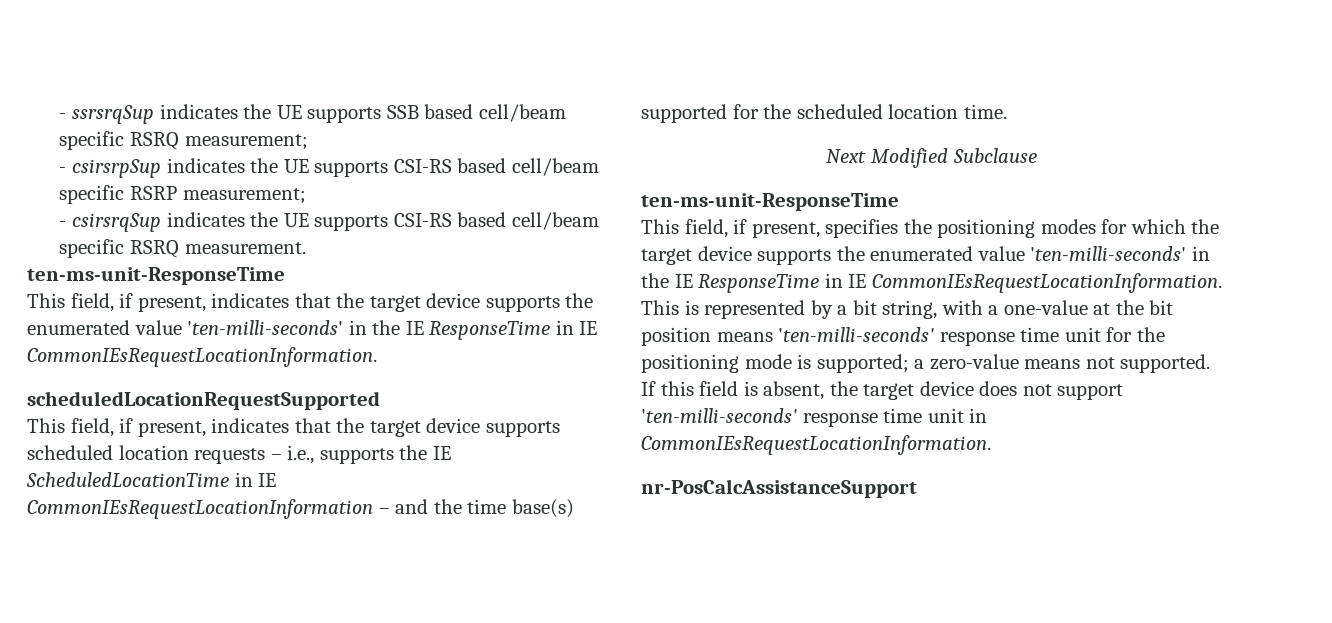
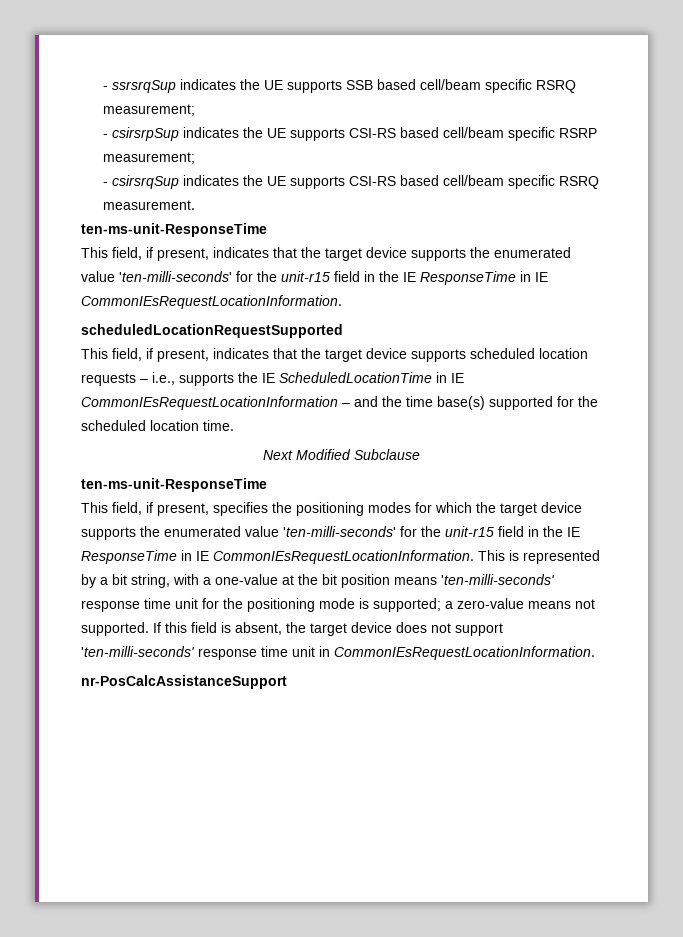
- This field, if present, indicates that the target device supports the enumerated value 'ten-milli-seconds' in the IE ResponseTime in IE CommonIEsRequestLocationInformation.
+ This field, if present, indicates that the target device supports the enumerated value 'ten-milli-seconds' for the unit-r15 field in the IE ResponseTime in IE CommonIEsRequestLocationInformation.
- This field, if present, specifies the positioning modes for which the target device supports the enumerated value 'ten-milli-seconds' in the IE ResponseTime in IE CommonIEsRequestLocationInformation.
+ This field, if present, specifies the positioning modes for which the target device supports the enumerated value 'ten-milli-seconds' for the unit-r15 field in the IE ResponseTime in IE CommonIEsRequestLocationInformation.

